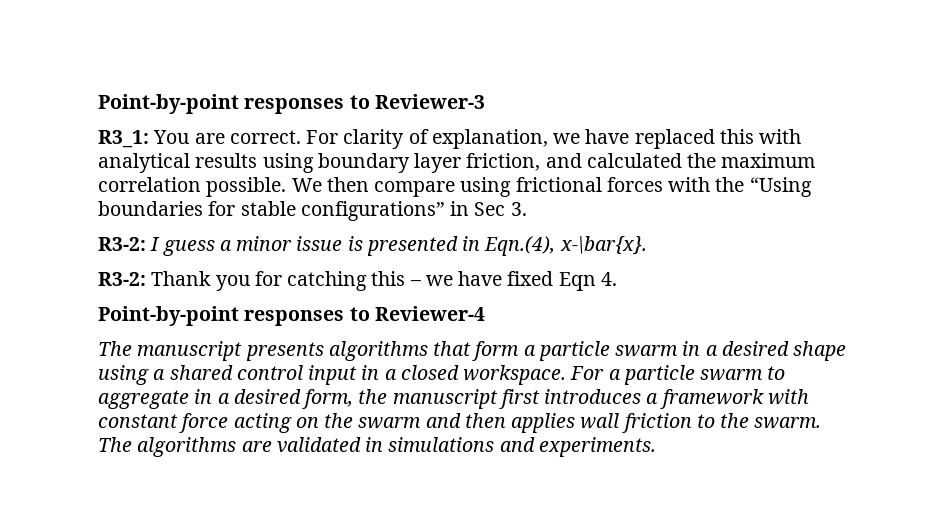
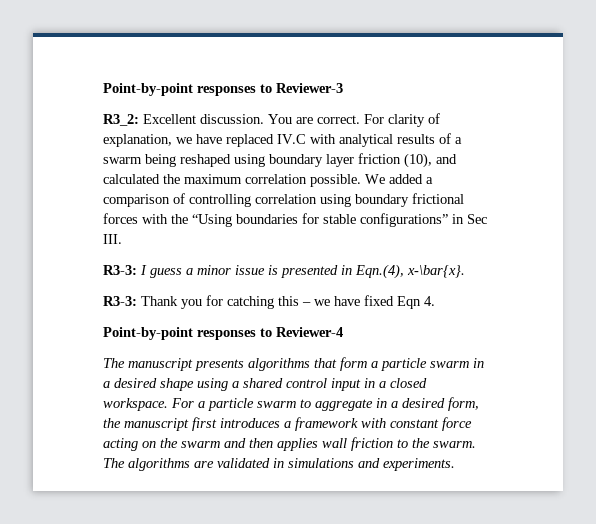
- R3_1: You are correct.
+ R3_2: Excellent discussion. You are correct.
- For clarity of explanation, we have replaced this with analytical results using boundary layer friction, and calculated the maximum correlation possible.
+ For clarity of explanation, we have replaced IV.C with analytical results of a swarm being reshaped using boundary layer friction (10), and calculated the maximum correlation possible.
- We then compare using frictional forces with the “Using boundaries for stable configurations” in Sec 3.
- R3-2: I guess a minor issue is presented in Eqn.(4), x-\bar{x}.
+ We added a comparison of controlling correlation using boundary frictional forces with the “Using boundaries for stable configurations” in Sec III.
+ R3-3: I guess a minor issue is presented in Eqn.(4), x-\bar{x}.
- R3-2: Thank you for catching this – we have fixed Eqn 4.
+ R3-3: Thank you for catching this – we have fixed Eqn 4.

